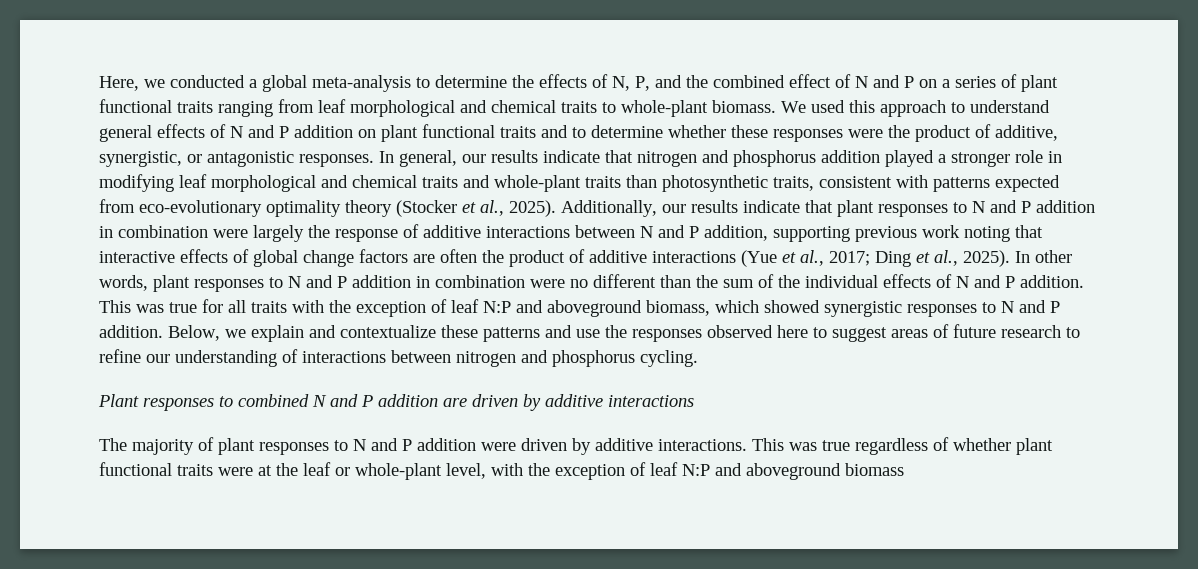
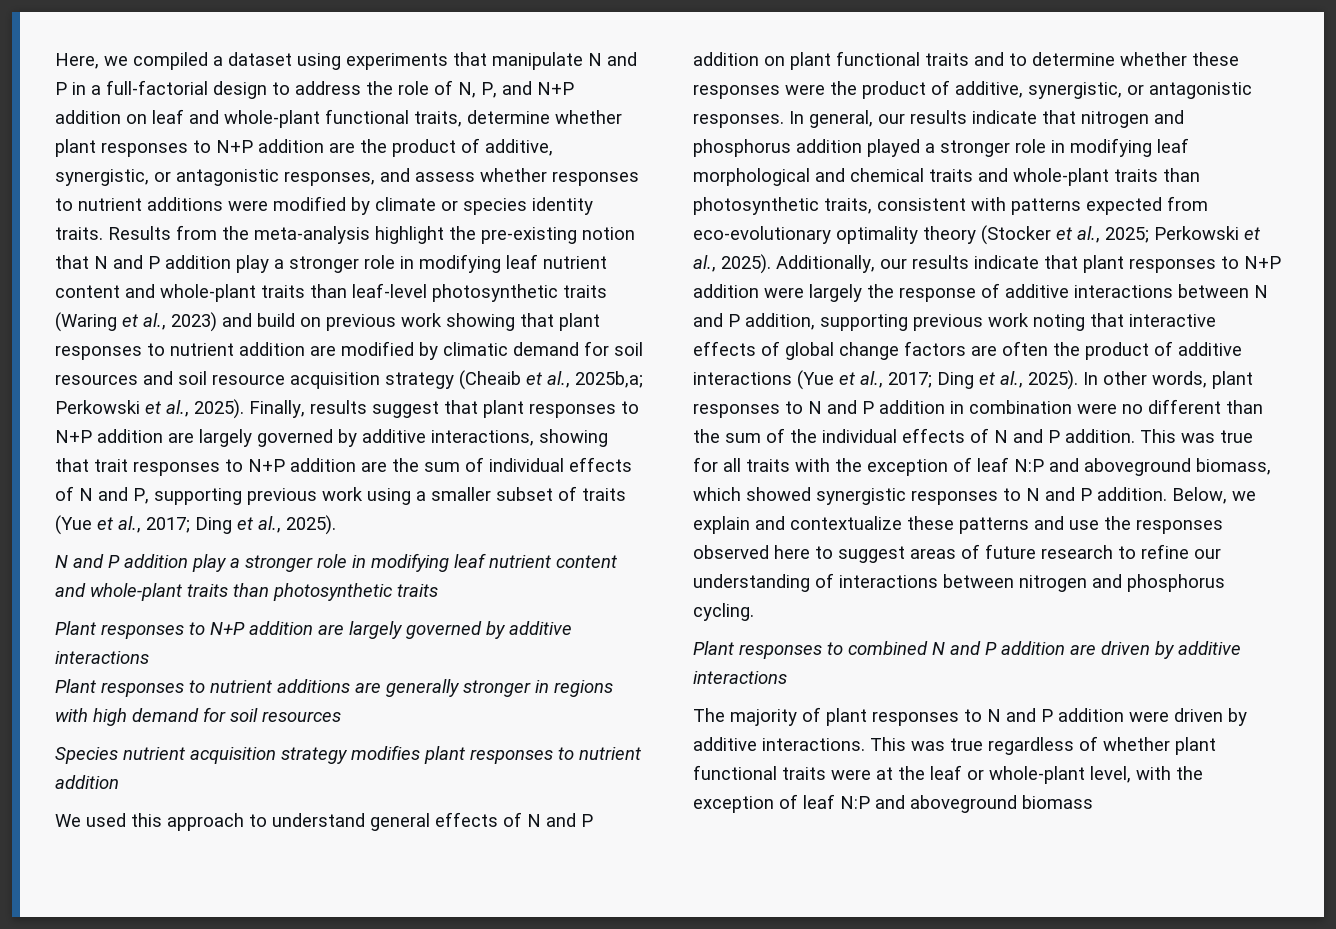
- Here, we conducted a global meta-analysis to determine the effects of N, P, and the combined effect of N and P on a series of plant functional traits ranging from leaf morphological and chemical traits to whole-plant biomass. We used this approach to understand general effects of N and P addition on plant functional traits and to determine whether these responses were the product of additive, synergistic, or antagonistic responses.
+ Here, we compiled a dataset using experiments that manipulate N and P in a full-factorial design to address the role of N, P, and N+P addition on leaf and whole-plant functional traits, determine whether plant responses to N+P addition are the product of additive, synergistic, or antagonistic responses, and assess whether responses to nutrient additions were modified by climate or species identity traits. Results from the meta-analysis highlight the pre-existing notion that N and P addition play a stronger role in modifying leaf nutrient content and whole-plant traits than leaf-level photosynthetic traits (Waring et al., 2023) and build on previous work showing that plant responses to nutrient addition are modified by climatic demand for soil resources and soil resource acquisition strategy (Cheaib et al., 2025b,a; Perkowski et al., 2025). Finally, results suggest that plant responses to N+P addition are largely governed by additive interactions, showing that trait responses to N+P addition are the sum of individual effects of N and P, supporting previous work using a smaller subset of traits (Yue et al., 2017; Ding et al., 2025).
+ N and P addition play a stronger role in modifying leaf nutrient content and whole-plant traits than photosynthetic traits
+ Plant responses to N+P addition are largely governed by additive interactions
+ Plant responses to nutrient additions are generally stronger in regions with high demand for soil resources
+ Species nutrient acquisition strategy modifies plant responses to nutrient addition
+ We used this approach to understand general effects of N and P addition on plant functional traits and to determine whether these responses were the product of additive, synergistic, or antagonistic responses.
- In general, our results indicate that nitrogen and phosphorus addition played a stronger role in modifying leaf morphological and chemical traits and whole-plant traits than photosynthetic traits, consistent with patterns expected from eco-evolutionary optimality theory (Stocker et al., 2025).
+ In general, our results indicate that nitrogen and phosphorus addition played a stronger role in modifying leaf morphological and chemical traits and whole-plant traits than photosynthetic traits, consistent with patterns expected from eco-evolutionary optimality theory (Stocker et al., 2025; Perkowski et al., 2025).
- Additionally, our results indicate that plant responses to N and P addition in combination were largely the response of additive interactions between N and P addition, supporting previous work noting that interactive effects of global change factors are often the product of additive interactions (Yue et al., 2017; Ding et al., 2025).
+ Additionally, our results indicate that plant responses to N+P addition were largely the response of additive interactions between N and P addition, supporting previous work noting that interactive effects of global change factors are often the product of additive interactions (Yue et al., 2017; Ding et al., 2025).

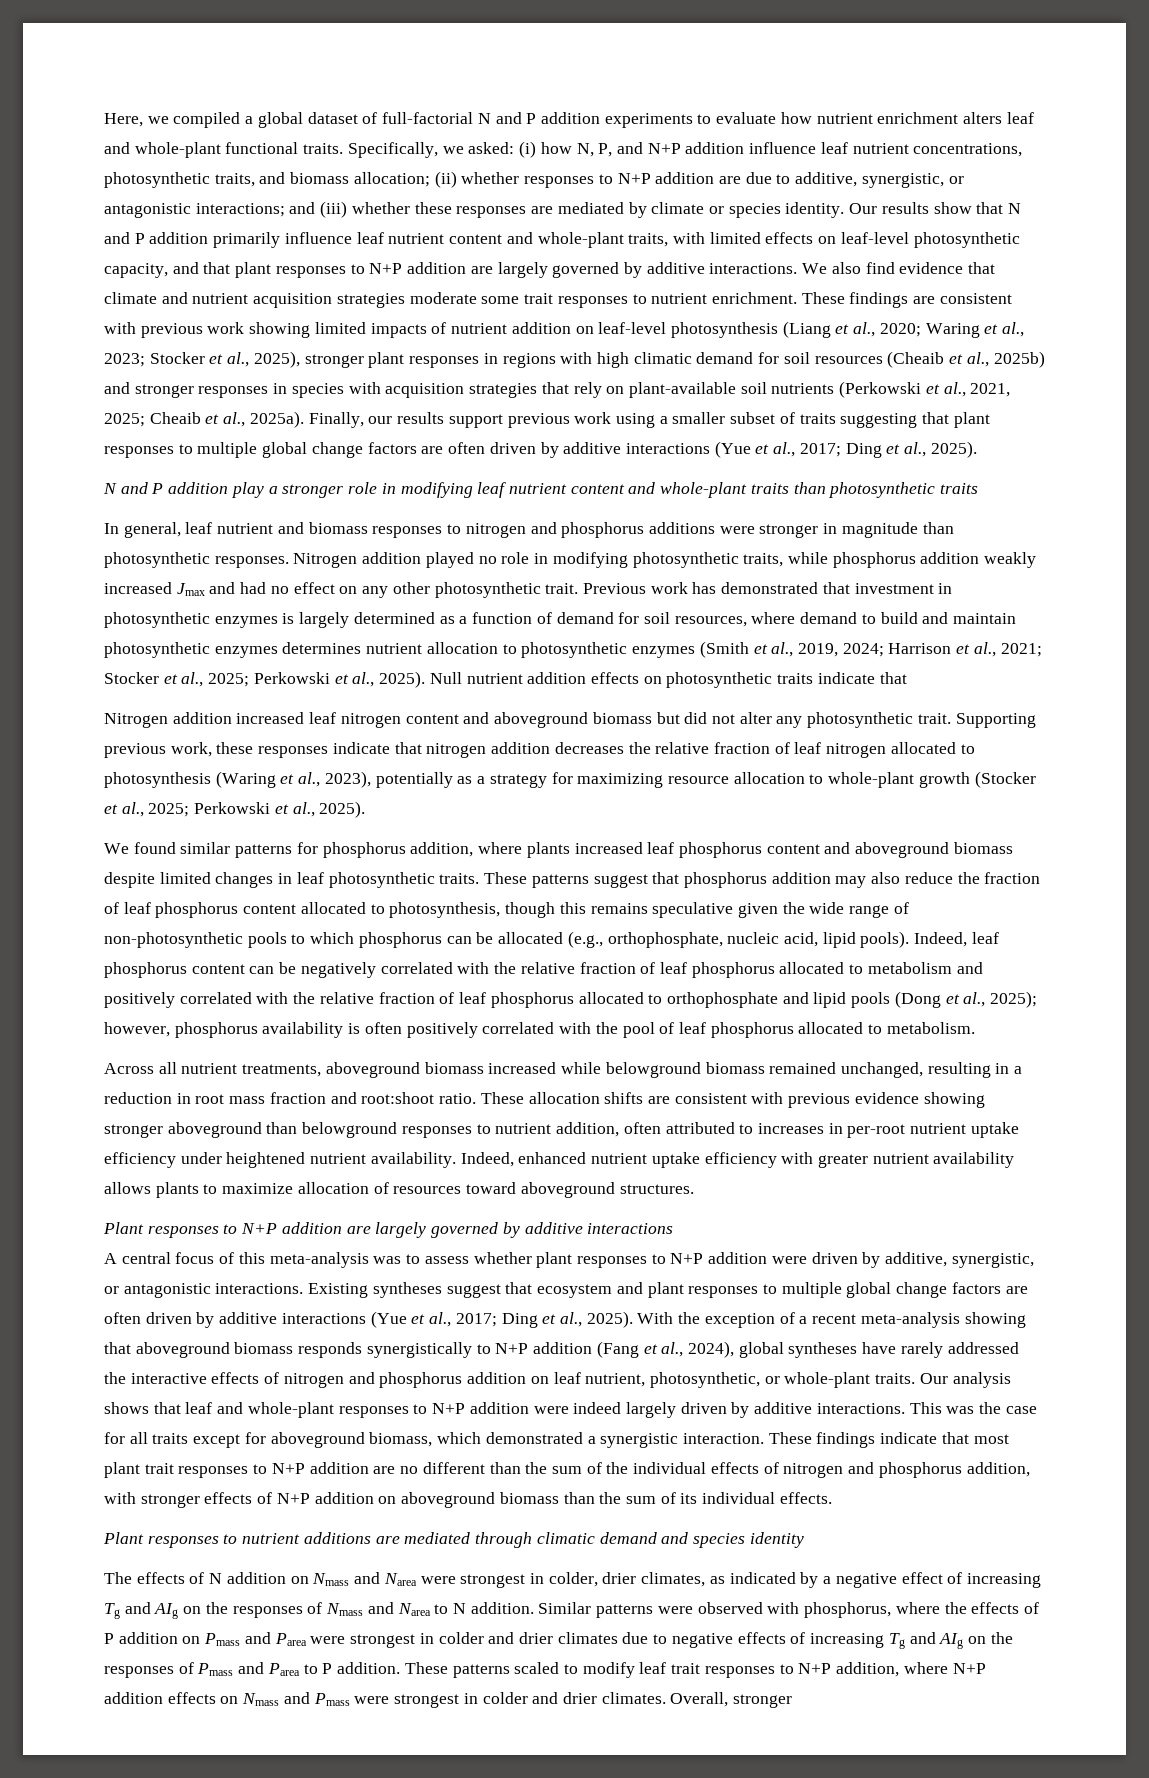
- Here, we compiled a dataset using experiments that manipulate N and P in a full-factorial design to address the role of N, P, and N+P addition on leaf and whole-plant functional traits, determine whether plant responses to N+P addition are the product of additive, synergistic, or antagonistic responses, and assess whether responses to nutrient additions were modified by climate or species identity traits. Results from the meta-analysis highlight the pre-existing notion that N and P addition play a stronger role in modifying leaf nutrient content and whole-plant traits than leaf-level photosynthetic traits (Waring et al., 2023) and build on previous work showing that plant responses to nutrient addition are modified by climatic demand for soil resources and soil resource acquisition strategy (Cheaib et al., 2025b,a; Perkowski et al., 2025). Finally, results suggest that plant responses to N+P addition are largely governed by additive interactions, showing that trait responses to N+P addition are the sum of individual effects of N and P, supporting previous work using a smaller subset of traits (Yue et al., 2017; Ding et al., 2025).
+ Here, we compiled a global dataset of full-factorial N and P addition experiments to evaluate how nutrient enrichment alters leaf and whole-plant functional traits. Specifically, we asked: (i) how N, P, and N+P addition influence leaf nutrient concentrations, photosynthetic traits, and biomass allocation; (ii) whether responses to N+P addition are due to additive, synergistic, or antagonistic interactions; and (iii) whether these responses are mediated by climate or species identity. Our results show that N and P addition primarily influence leaf nutrient content and whole-plant traits, with limited effects on leaf-level photosynthetic capacity, and that plant responses to N+P addition are largely governed by additive interactions. We also find evidence that climate and nutrient acquisition strategies moderate some trait responses to nutrient enrichment. These findings are consistent with previous work showing limited impacts of nutrient addition on leaf-level photosynthesis (Liang et al., 2020; Waring et al., 2023; Stocker et al., 2025), stronger plant responses in regions with high climatic demand for soil resources (Cheaib et al., 2025b) and stronger responses in species with acquisition strategies that rely on plant-available soil nutrients (Perkowski et al., 2021, 2025; Cheaib et al., 2025a). Finally, our results support previous work using a smaller subset of traits suggesting that plant responses to multiple global change factors are often driven by additive interactions (Yue et al., 2017; Ding et al., 2025).
+ In general, leaf nutrient and biomass responses to nitrogen and phosphorus additions were stronger in magnitude than photosynthetic responses. Nitrogen addition played no role in modifying photosynthetic traits, while phosphorus addition weakly increased Jmax and had no effect on any other photosynthetic trait. Previous work has demonstrated that investment in photosynthetic enzymes is largely determined as a function of demand for soil resources, where demand to build and maintain photosynthetic enzymes determines nutrient allocation to photosynthetic enzymes (Smith et al., 2019, 2024; Harrison et al., 2021; Stocker et al., 2025; Perkowski et al., 2025). Null nutrient addition effects on photosynthetic traits indicate that
+ Nitrogen addition increased leaf nitrogen content and aboveground biomass but did not alter any photosynthetic trait. Supporting previous work, these responses indicate that nitrogen addition decreases the relative fraction of leaf nitrogen allocated to photosynthesis (Waring et al., 2023), potentially as a strategy for maximizing resource allocation to whole-plant growth (Stocker et al., 2025; Perkowski et al., 2025).
+ We found similar patterns for phosphorus addition, where plants increased leaf phosphorus content and aboveground biomass despite limited changes in leaf photosynthetic traits. These patterns suggest that phosphorus addition may also reduce the fraction of leaf phosphorus content allocated to photosynthesis, though this remains speculative given the wide range of non-photosynthetic pools to which phosphorus can be allocated (e.g., orthophosphate, nucleic acid, lipid pools). Indeed, leaf phosphorus content can be negatively correlated with the relative fraction of leaf phosphorus allocated to metabolism and positively correlated with the relative fraction of leaf phosphorus allocated to orthophosphate and lipid pools (Dong et al., 2025); however, phosphorus availability is often positively correlated with the pool of leaf phosphorus allocated to metabolism.
+ Across all nutrient treatments, aboveground biomass increased while belowground biomass remained unchanged, resulting in a reduction in root mass fraction and root:shoot ratio. These allocation shifts are consistent with previous evidence showing stronger aboveground than belowground responses to nutrient addition, often attributed to increases in per-root nutrient uptake efficiency under heightened nutrient availability. Indeed, enhanced nutrient uptake efficiency with greater nutrient availability allows plants to maximize allocation of resources toward aboveground structures.
- Plant responses to nutrient additions are generally stronger in regions with high demand for soil resources
- Species nutrient acquisition strategy modifies plant responses to nutrient addition
- We used this approach to understand general effects of N and P addition on plant functional traits and to determine whether these responses were the product of additive, synergistic, or antagonistic responses. In general, our results indicate that nitrogen and phosphorus addition played a stronger role in modifying leaf morphological and chemical traits and whole-plant traits than photosynthetic traits, consistent with patterns expected from eco-evolutionary optimality theory (Stocker et al., 2025; Perkowski et al., 2025). Additionally, our results indicate that plant responses to N+P addition were largely the response of additive interactions between N and P addition, supporting previous work noting that interactive effects of global change factors are often the product of additive interactions (Yue et al., 2017; Ding et al., 2025).
+ A central focus of this meta-analysis was to assess whether plant responses to N+P addition were driven by additive, synergistic, or antagonistic interactions. Existing syntheses suggest that ecosystem and plant responses to multiple global change factors are often driven by additive interactions (Yue et al., 2017; Ding et al., 2025).
- In other words, plant responses to N and P addition in combination were no different than the sum of the individual effects of N and P addition. This was true for all traits with the exception of leaf N:P and aboveground biomass, which showed synergistic responses to N and P addition. Below, we explain and contextualize these patterns and use the responses observed here to suggest areas of future research to refine our understanding of interactions between nitrogen and phosphorus cycling.
- Plant responses to combined N and P addition are driven by additive interactions
- The majority of plant responses to N and P addition were driven by additive interactions. This was true regardless of whether plant functional traits were at the leaf or whole-plant level, with the exception of leaf N:P and aboveground biomass
+ With the exception of a recent meta-analysis showing that aboveground biomass responds synergistically to N+P addition (Fang et al., 2024), global syntheses have rarely addressed the interactive effects of nitrogen and phosphorus addition on leaf nutrient, photosynthetic, or whole-plant traits. Our analysis shows that leaf and whole-plant responses to N+P addition were indeed largely driven by additive interactions. This was the case for all traits except for aboveground biomass, which demonstrated a synergistic interaction. These findings indicate that most plant trait responses to N+P addition are no different than the sum of the individual effects of nitrogen and phosphorus addition, with stronger effects of N+P addition on aboveground biomass than the sum of its individual effects.
+ Plant responses to nutrient additions are mediated through climatic demand and species identity
+ The effects of N addition on Nmass and Narea were strongest in colder, drier climates, as indicated by a negative effect of increasing Tg and AIg on the responses of Nmass and Narea to N addition. Similar patterns were observed with phosphorus, where the effects of P addition on Pmass and Parea were strongest in colder and drier climates due to negative effects of increasing Tg and AIg on the responses of Pmass and Parea to P addition. These patterns scaled to modify leaf trait responses to N+P addition, where N+P addition effects on Nmass and Pmass were strongest in colder and drier climates. Overall, stronger

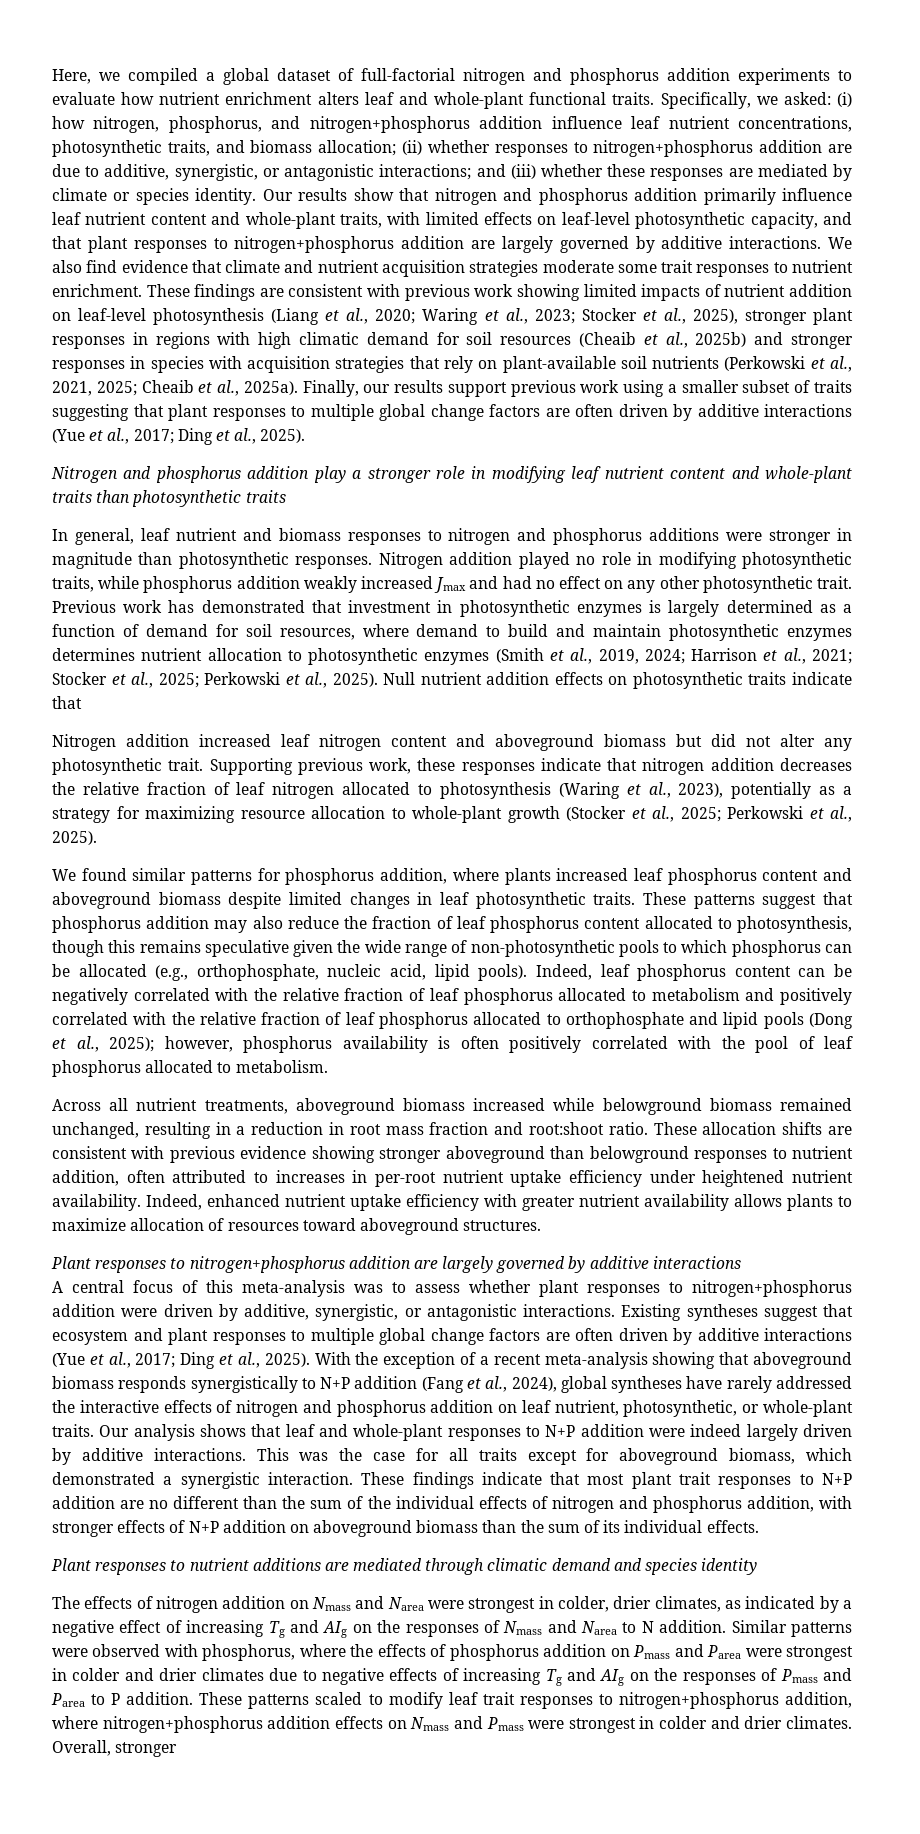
- Here, we compiled a global dataset of full-factorial N and P addition experiments to evaluate how nutrient enrichment alters leaf and whole-plant functional traits.
+ Here, we compiled a global dataset of full-factorial nitrogen and phosphorus addition experiments to evaluate how nutrient enrichment alters leaf and whole-plant functional traits.
- Specifically, we asked: (i) how N, P, and N+P addition influence leaf nutrient concentrations, photosynthetic traits, and biomass allocation; (ii) whether responses to N+P addition are due to additive, synergistic, or antagonistic interactions; and (iii) whether these responses are mediated by climate or species identity.
+ Specifically, we asked: (i) how nitrogen, phosphorus, and nitrogen+phosphorus addition influence leaf nutrient concentrations, photosynthetic traits, and biomass allocation; (ii) whether responses to nitrogen+phosphorus addition are due to additive, synergistic, or antagonistic interactions; and (iii) whether these responses are mediated by climate or species identity.
- Our results show that N and P addition primarily influence leaf nutrient content and whole-plant traits, with limited effects on leaf-level photosynthetic capacity, and that plant responses to N+P addition are largely governed by additive interactions.
+ Our results show that nitrogen and phosphorus addition primarily influence leaf nutrient content and whole-plant traits, with limited effects on leaf-level photosynthetic capacity, and that plant responses to nitrogen+phosphorus addition are largely governed by additive interactions.
- N and P addition play a stronger role in modifying leaf nutrient content and whole-plant traits than photosynthetic traits
+ Nitrogen and phosphorus addition play a stronger role in modifying leaf nutrient content and whole-plant traits than photosynthetic traits
- Plant responses to N+P addition are largely governed by additive interactions
+ Plant responses to nitrogen+phosphorus addition are largely governed by additive interactions
- A central focus of this meta-analysis was to assess whether plant responses to N+P addition were driven by additive, synergistic, or antagonistic interactions.
+ A central focus of this meta-analysis was to assess whether plant responses to nitrogen+phosphorus addition were driven by additive, synergistic, or antagonistic interactions.
- The effects of N addition on Nmass and Narea were strongest in colder, drier climates, as indicated by a negative effect of increasing Tg and AIg on the responses of Nmass and Narea to N addition.
+ The effects of nitrogen addition on Nmass and Narea were strongest in colder, drier climates, as indicated by a negative effect of increasing Tg and AIg on the responses of Nmass and Narea to N addition.
- Similar patterns were observed with phosphorus, where the effects of P addition on Pmass and Parea were strongest in colder and drier climates due to negative effects of increasing Tg and AIg on the responses of Pmass and Parea to P addition.
+ Similar patterns were observed with phosphorus, where the effects of phosphorus addition on Pmass and Parea were strongest in colder and drier climates due to negative effects of increasing Tg and AIg on the responses of Pmass and Parea to P addition.
- These patterns scaled to modify leaf trait responses to N+P addition, where N+P addition effects on Nmass and Pmass were strongest in colder and drier climates.
+ These patterns scaled to modify leaf trait responses to nitrogen+phosphorus addition, where nitrogen+phosphorus addition effects on Nmass and Pmass were strongest in colder and drier climates.

